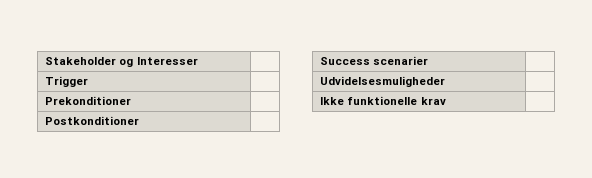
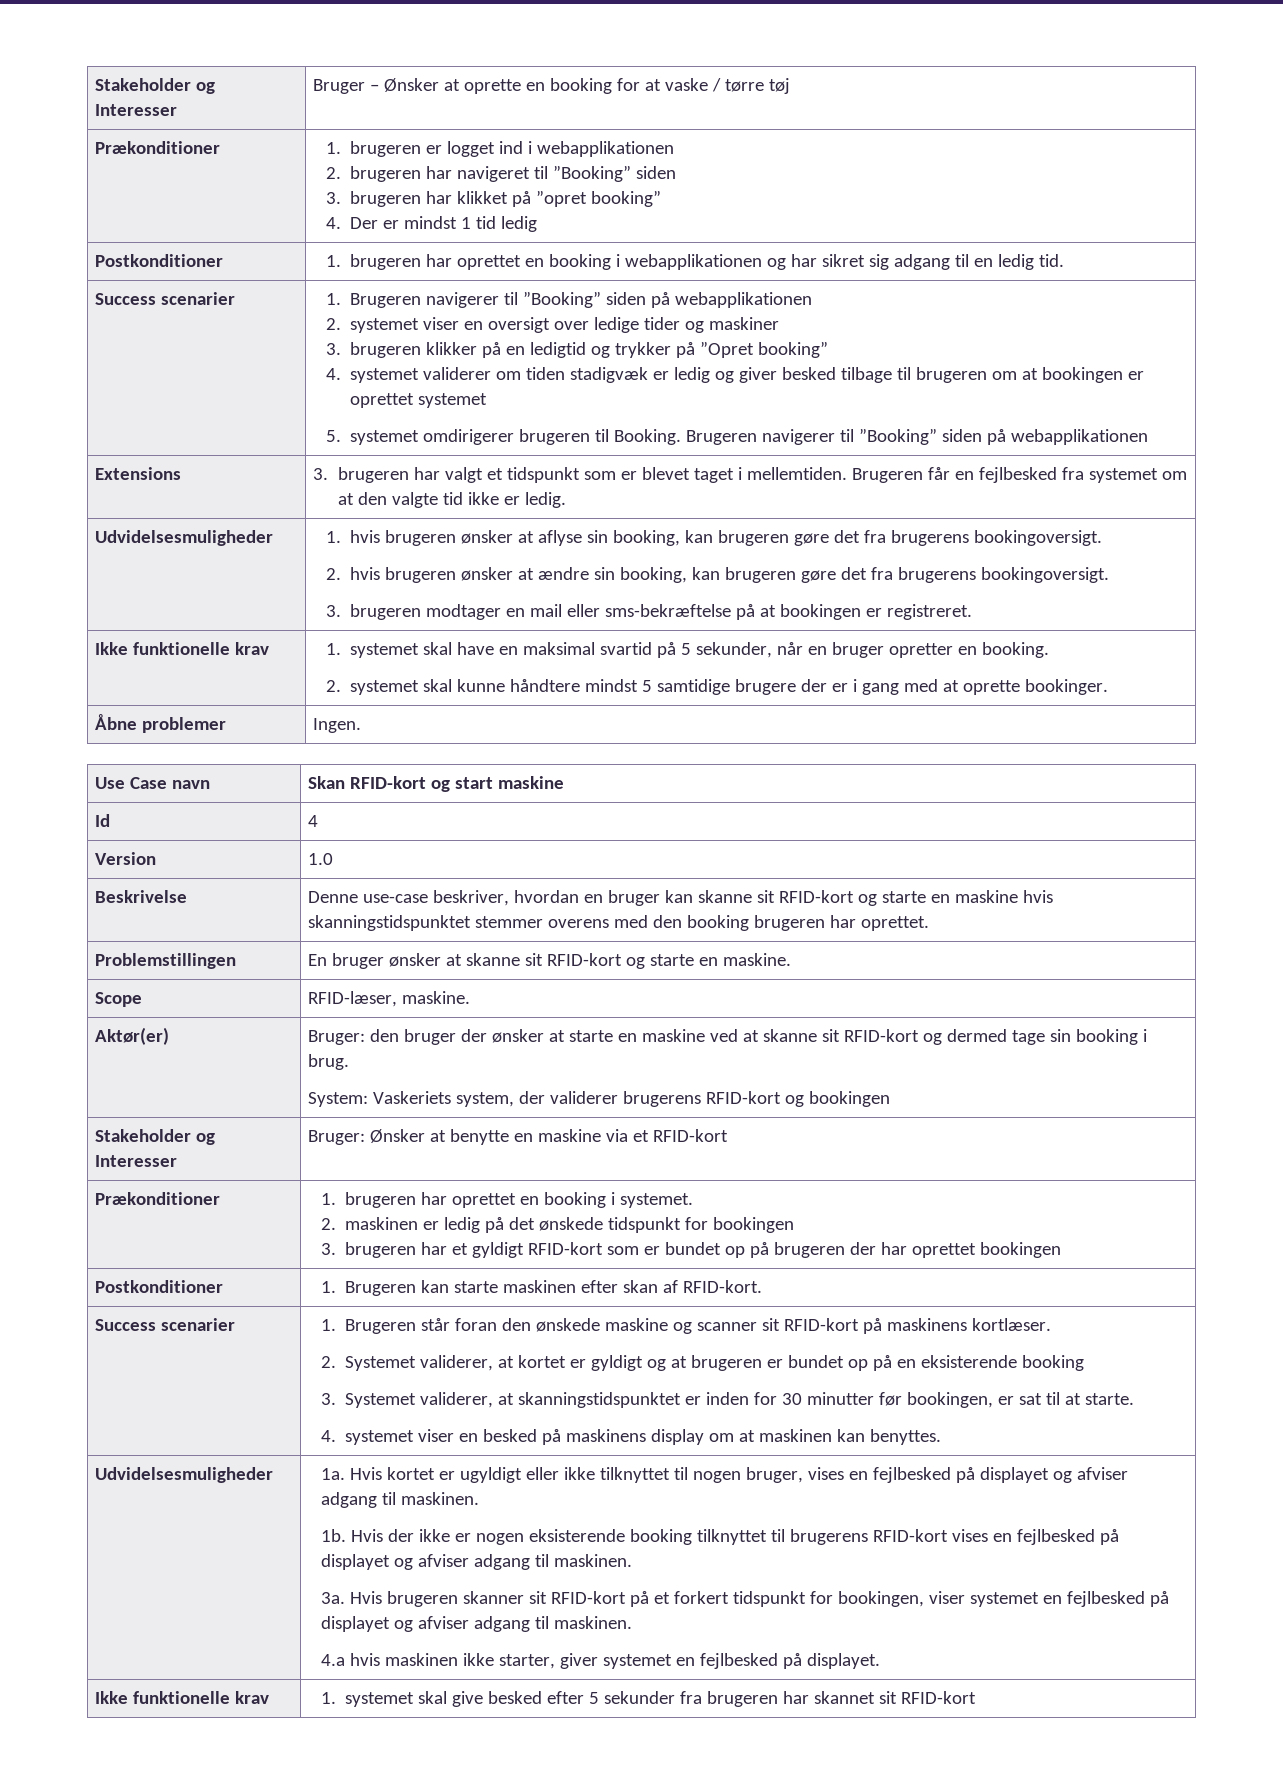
- Stakeholder og Interesser |
- Trigger |
- Prekonditioner |
- Postkonditioner |
- Success scenarier |
- Udvidelsesmuligheder |
- Ikke funktionelle krav |
+ Stakeholder og Interesser | Bruger – Ønsker at oprette en booking for at vaske / tørre tøj
+ Prækonditioner | 1. brugeren er logget ind i webapplikationen
+ 2. brugeren har navigeret til ”Booking” siden
+ 3. brugeren har klikket på ”opret booking”
+ 4. Der er mindst 1 tid ledig
+ Postkonditioner | 1. brugeren har oprettet en booking i webapplikationen og har sikret sig adgang til en ledig tid.
+ Success scenarier | 1. Brugeren navigerer til ”Booking” siden på webapplikationen
+ 2. systemet viser en oversigt over ledige tider og maskiner
+ 3. brugeren klikker på en ledigtid og trykker på ”Opret booking”
+ 4. systemet validerer om tiden stadigvæk er ledig og giver besked tilbage til brugeren om at bookingen er oprettet systemet
+ 5. systemet omdirigerer brugeren til Booking. Brugeren navigerer til ”Booking” siden på webapplikationen
+ Extensions | 3. brugeren har valgt et tidspunkt som er blevet taget i mellemtiden. Brugeren får en fejlbesked fra systemet om at den valgte tid ikke er ledig.
+ Udvidelsesmuligheder | 1. hvis brugeren ønsker at aflyse sin booking, kan brugeren gøre det fra brugerens bookingoversigt.
+ 2. hvis brugeren ønsker at ændre sin booking, kan brugeren gøre det fra brugerens bookingoversigt.
+ 3. brugeren modtager en mail eller sms-bekræftelse på at bookingen er registreret.
+ Ikke funktionelle krav | 1. systemet skal have en maksimal svartid på 5 sekunder, når en bruger opretter en booking.
+ 2. systemet skal kunne håndtere mindst 5 samtidige brugere der er i gang med at oprette bookinger.
+ Åbne problemer | Ingen.
+ Use Case navn | Skan RFID-kort og start maskine
+ Id | 4
+ Version | 1.0
+ Beskrivelse | Denne use-case beskriver, hvordan en bruger kan skanne sit RFID-kort og starte en maskine hvis skanningstidspunktet stemmer overens med den booking brugeren har oprettet.
+ Problemstillingen | En bruger ønsker at skanne sit RFID-kort og starte en maskine.
+ Scope | RFID-læser, maskine.
+ Aktør(er) | Bruger: den bruger der ønsker at starte en maskine ved at skanne sit RFID-kort og dermed tage sin booking i brug.
+ System: Vaskeriets system, der validerer brugerens RFID-kort og bookingen
+ Stakeholder og Interesser | Bruger: Ønsker at benytte en maskine via et RFID-kort
+ Prækonditioner | 1. brugeren har oprettet en booking i systemet.
+ 2. maskinen er ledig på det ønskede tidspunkt for bookingen
+ 3. brugeren har et gyldigt RFID-kort som er bundet op på brugeren der har oprettet bookingen
+ Postkonditioner | 1. Brugeren kan starte maskinen efter skan af RFID-kort.
+ Success scenarier | 1. Brugeren står foran den ønskede maskine og scanner sit RFID-kort på maskinens kortlæser.
+ 2. Systemet validerer, at kortet er gyldigt og at brugeren er bundet op på en eksisterende booking
+ 3. Systemet validerer, at skanningstidspunktet er inden for 30 minutter før bookingen, er sat til at starte.
+ 4. systemet viser en besked på maskinens display om at maskinen kan benyttes.
+ Udvidelsesmuligheder | 1a. Hvis kortet er ugyldigt eller ikke tilknyttet til nogen bruger, vises en fejlbesked på displayet og afviser adgang til maskinen.
+ 1b. Hvis der ikke er nogen eksisterende booking tilknyttet til brugerens RFID-kort vises en fejlbesked på displayet og afviser adgang til maskinen.
+ 3a. Hvis brugeren skanner sit RFID-kort på et forkert tidspunkt for bookingen, viser systemet en fejlbesked på displayet og afviser adgang til maskinen.
+ 4.a hvis maskinen ikke starter, giver systemet en fejlbesked på displayet.
+ Ikke funktionelle krav | 1. systemet skal give besked efter 5 sekunder fra brugeren har skannet sit RFID-kort

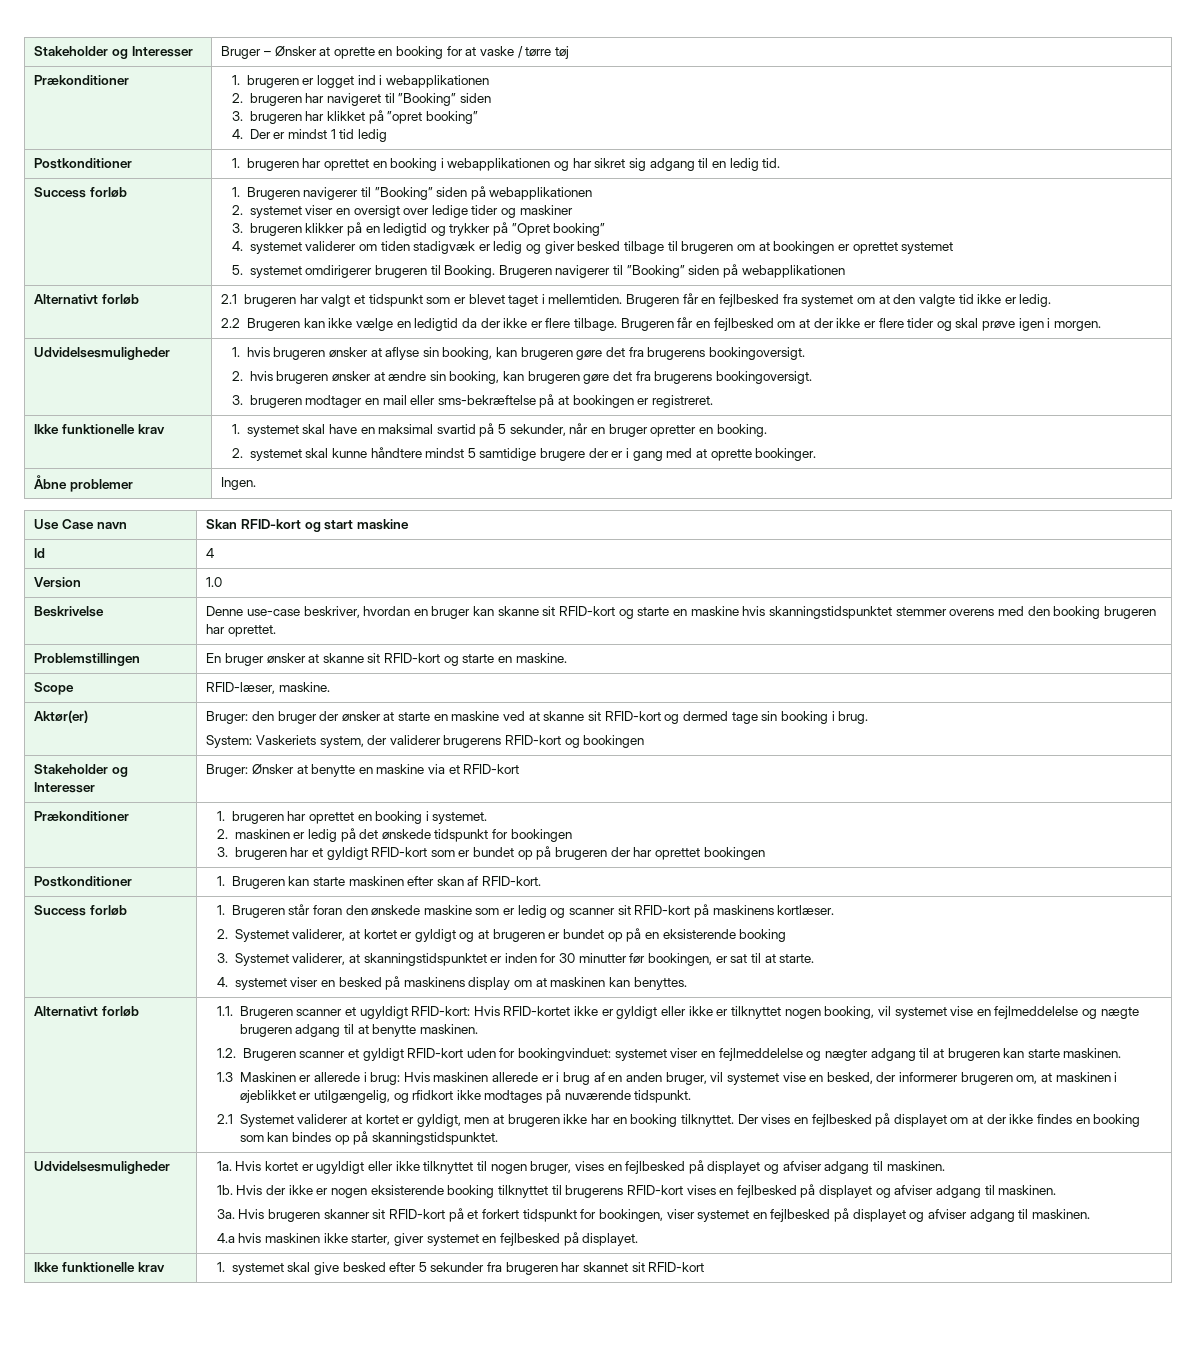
  Postkonditioner | 1. brugeren har oprettet en booking i webapplikationen og har sikret sig adgang til en ledig tid.
- Success scenarier
+ Success forløb
- Extensions | 3. brugeren har valgt et tidspunkt som er blevet taget i mellemtiden.
+ Alternativt forløb | 2.1 brugeren har valgt et tidspunkt som er blevet taget i mellemtiden.
+ 2.2 Brugeren kan ikke vælge en ledigtid da der ikke er flere tilbage. Brugeren får en fejlbesked om at der ikke er flere tider og skal prøve igen i morgen.
  Postkonditioner | 1. Brugeren kan starte maskinen efter skan af RFID-kort.
- Success scenarier
+ Success forløb
- 1. Brugeren står foran den ønskede maskine og scanner sit RFID-kort på maskinens kortlæser.
+ 1. Brugeren står foran den ønskede maskine som er ledig og scanner sit RFID-kort på maskinens kortlæser.
+ Alternativt forløb | 1.1. Brugeren scanner et ugyldigt RFID-kort: Hvis RFID-kortet ikke er gyldigt eller ikke er tilknyttet nogen booking, vil systemet vise en fejlmeddelelse og nægte brugeren adgang til at benytte maskinen.
+ 1.2. Brugeren scanner et gyldigt RFID-kort uden for bookingvinduet: systemet viser en fejlmeddelelse og nægter adgang til at brugeren kan starte maskinen.
+ 1.3 Maskinen er allerede i brug: Hvis maskinen allerede er i brug af en anden bruger, vil systemet vise en besked, der informerer brugeren om, at maskinen i øjeblikket er utilgængelig, og rfidkort ikke modtages på nuværende tidspunkt.
+ 2.1 Systemet validerer at kortet er gyldigt, men at brugeren ikke har en booking tilknyttet. Der vises en fejlbesked på displayet om at der ikke findes en booking som kan bindes op på skanningstidspunktet.

